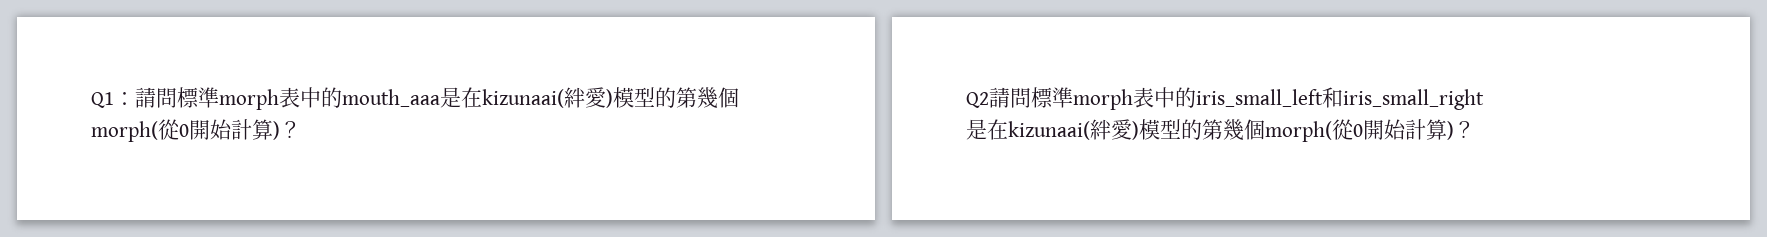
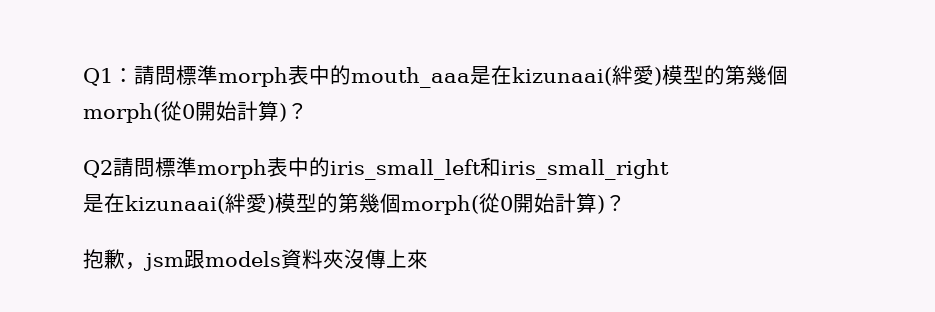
+ 抱歉，jsm跟models資料夾沒傳上來

